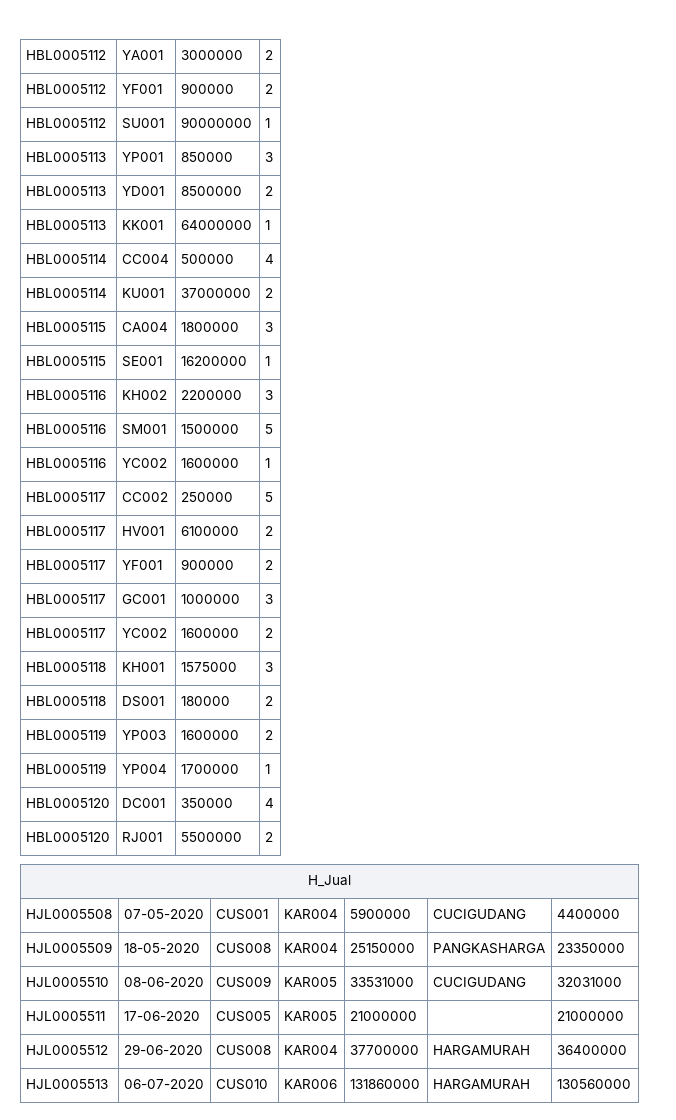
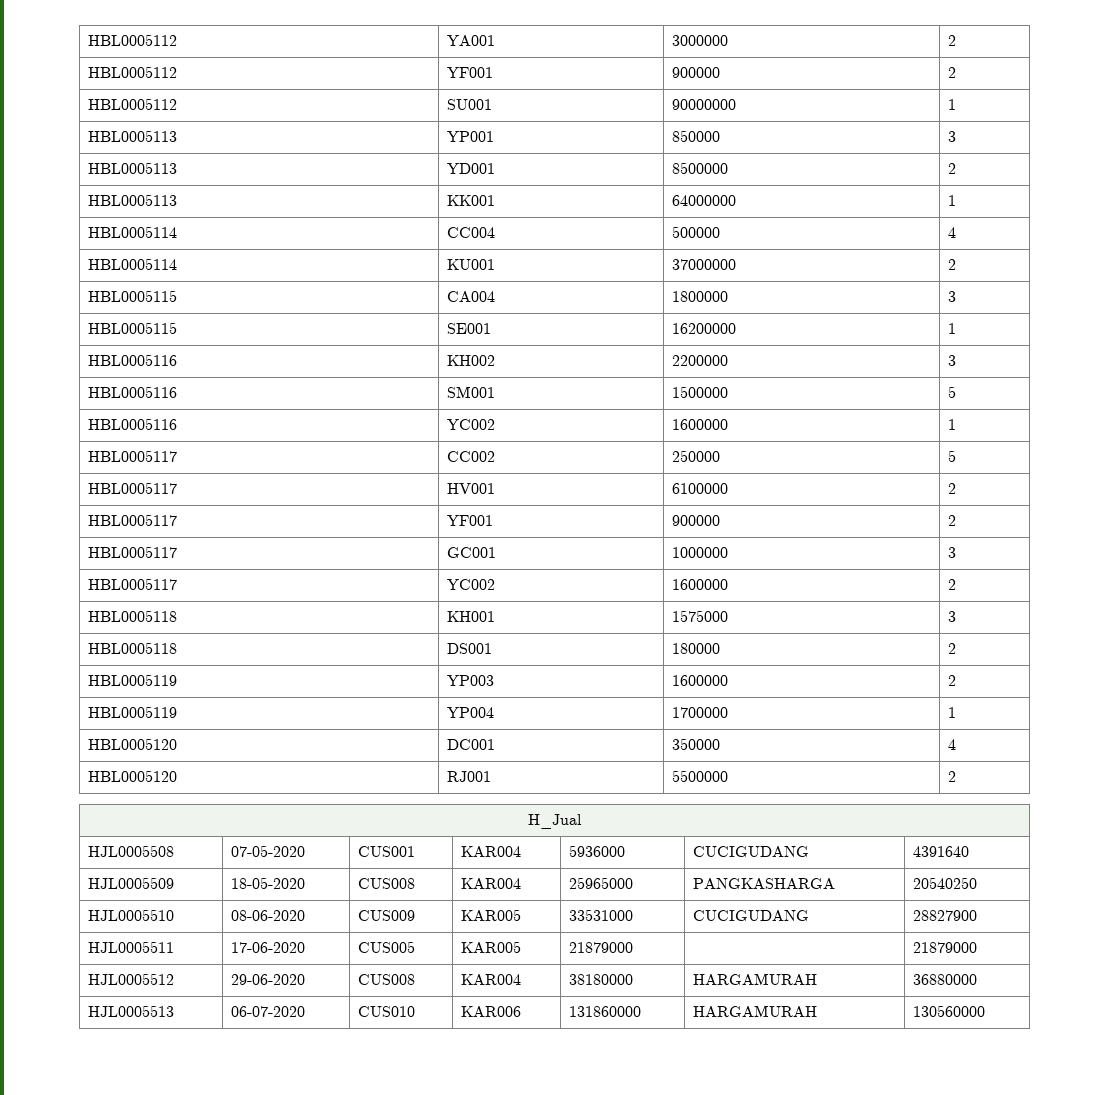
- HJL0005508 | 07-05-2020 | CUS001 | KAR004 | 5900000 | CUCIGUDANG | 4400000
+ HJL0005508 | 07-05-2020 | CUS001 | KAR004 | 5936000 | CUCIGUDANG | 4391640
- HJL0005509 | 18-05-2020 | CUS008 | KAR004 | 25150000 | PANGKASHARGA | 23350000
+ HJL0005509 | 18-05-2020 | CUS008 | KAR004 | 25965000 | PANGKASHARGA | 20540250
- HJL0005510 | 08-06-2020 | CUS009 | KAR005 | 33531000 | CUCIGUDANG | 32031000
+ HJL0005510 | 08-06-2020 | CUS009 | KAR005 | 33531000 | CUCIGUDANG | 28827900
- HJL0005511 | 17-06-2020 | CUS005 | KAR005 | 21000000 | | 21000000
+ HJL0005511 | 17-06-2020 | CUS005 | KAR005 | 21879000 | | 21879000
- HJL0005512 | 29-06-2020 | CUS008 | KAR004 | 37700000 | HARGAMURAH | 36400000
+ HJL0005512 | 29-06-2020 | CUS008 | KAR004 | 38180000 | HARGAMURAH | 36880000

